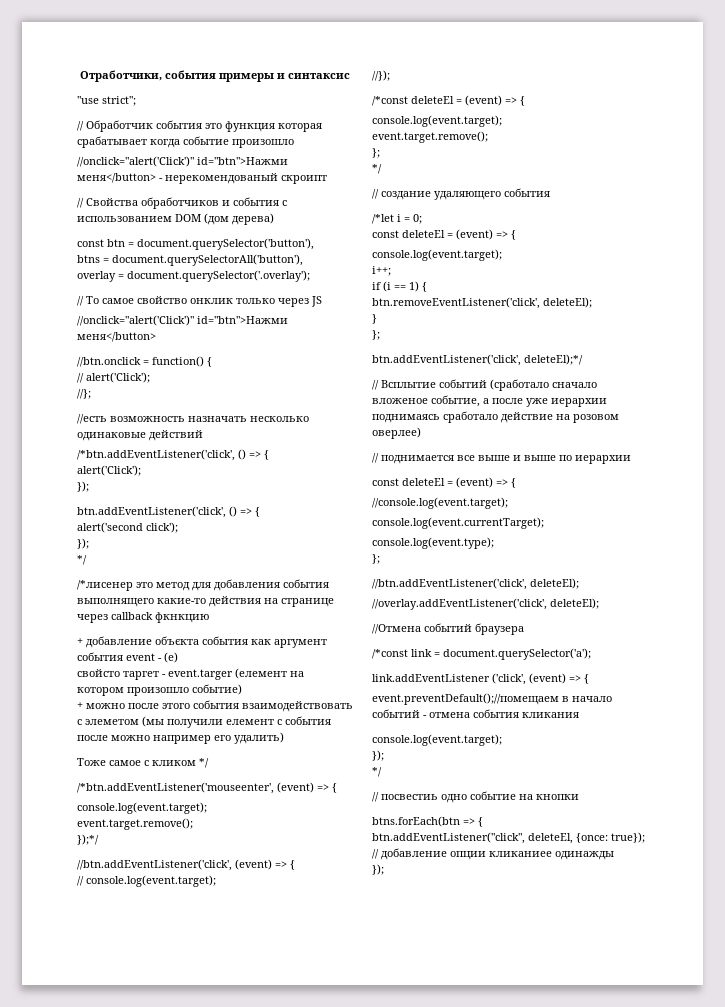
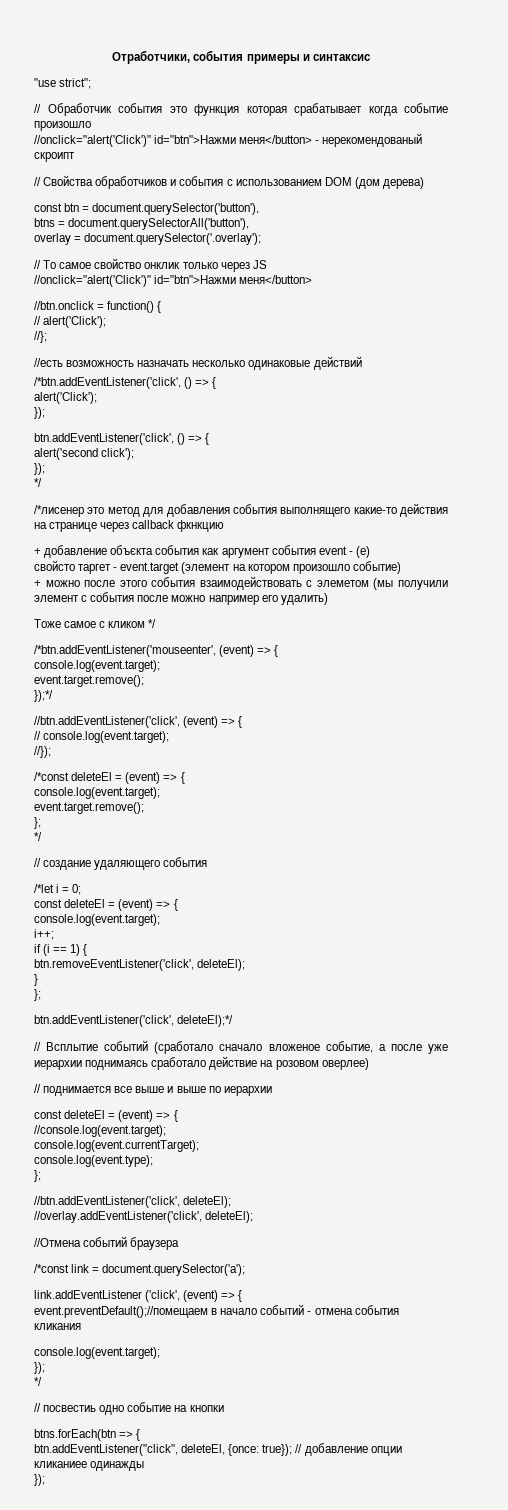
- свойсто таргет - event.targer (елемент на котором произошло событие)
+ свойсто таргет - event.target (элемент на котором произошло событие)
- + можно после этого события взаимодействовать с элеметом (мы получили елемент с события после можно например его удалить)
+ + можно после этого события взаимодействовать с элеметом (мы получили элемент с события после можно например его удалить)

